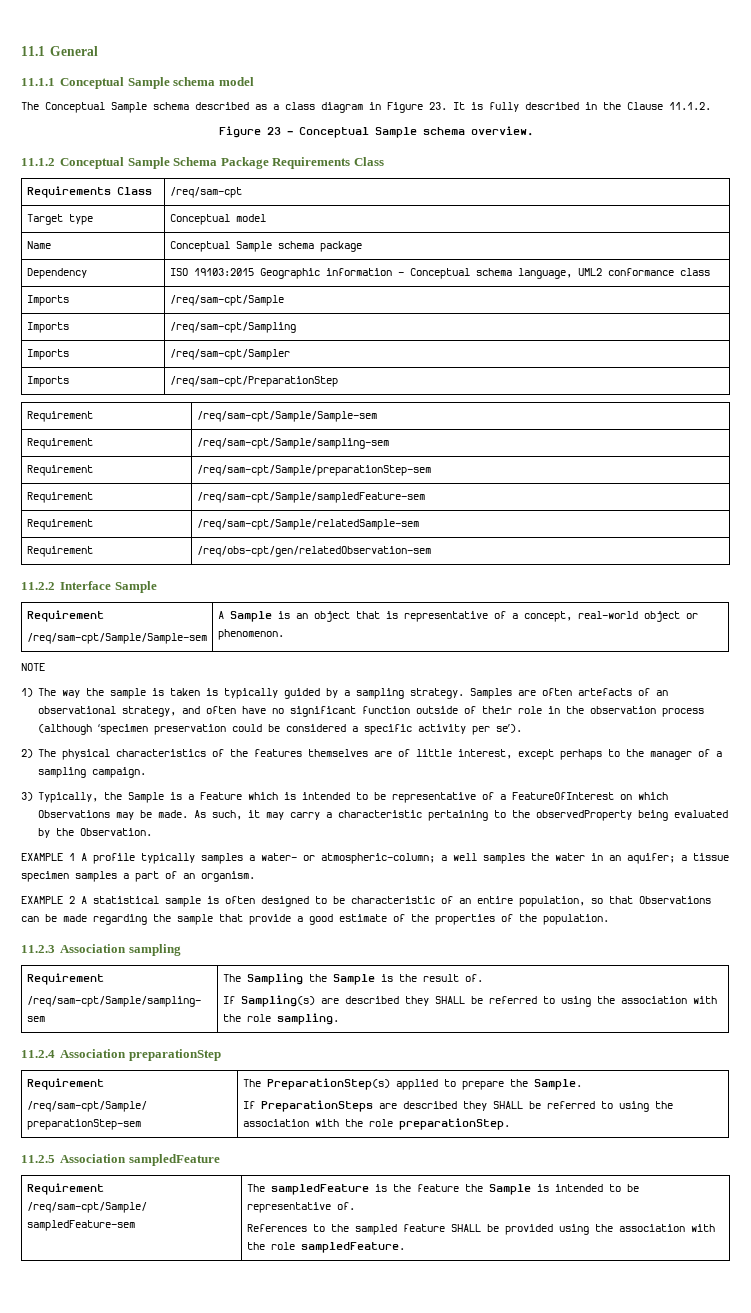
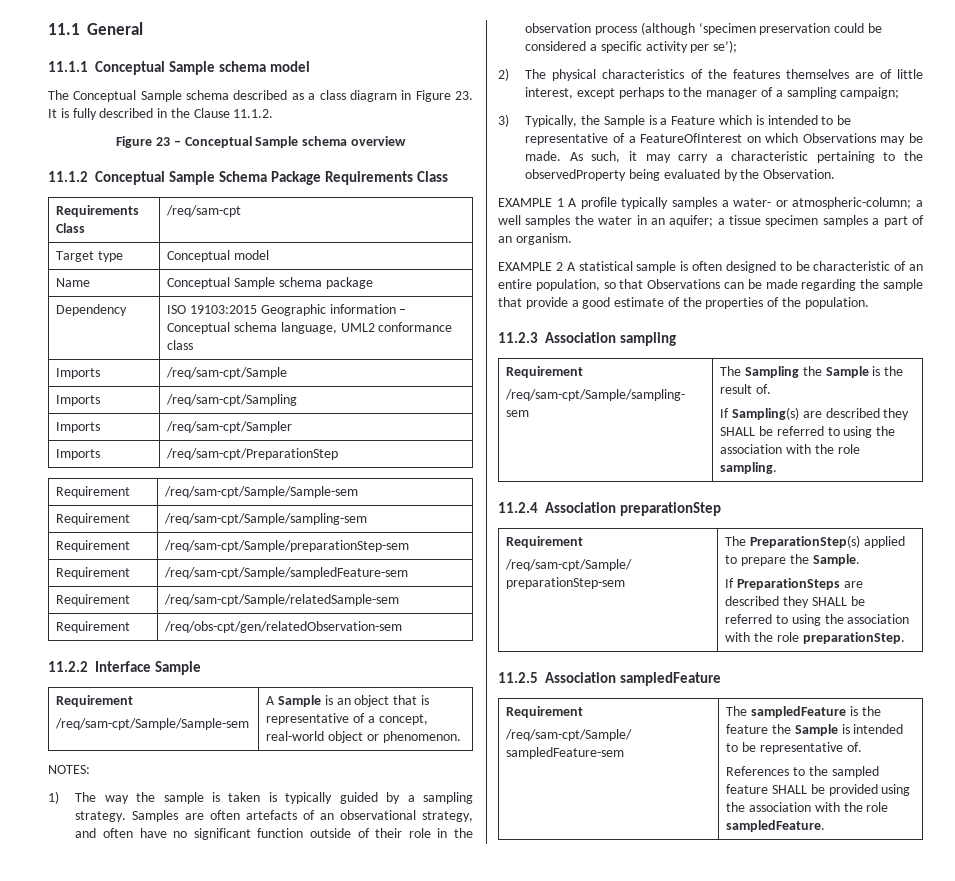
- Figure 23 – Conceptual Sample schema overview.
+ Figure 23 – Conceptual Sample schema overview
- NOTE
+ NOTES:
- Samples are often artefacts of an observational strategy, and often have no significant function outside of their role in the observation process (although ‘specimen preservation could be considered a specific activity per se’).
+ Samples are often artefacts of an observational strategy, and often have no significant function outside of their role in the observation process (although ‘specimen preservation could be considered a specific activity per se’);
- 2) The physical characteristics of the features themselves are of little interest, except perhaps to the manager of a sampling campaign.
+ 2) The physical characteristics of the features themselves are of little interest, except perhaps to the manager of a sampling campaign;

